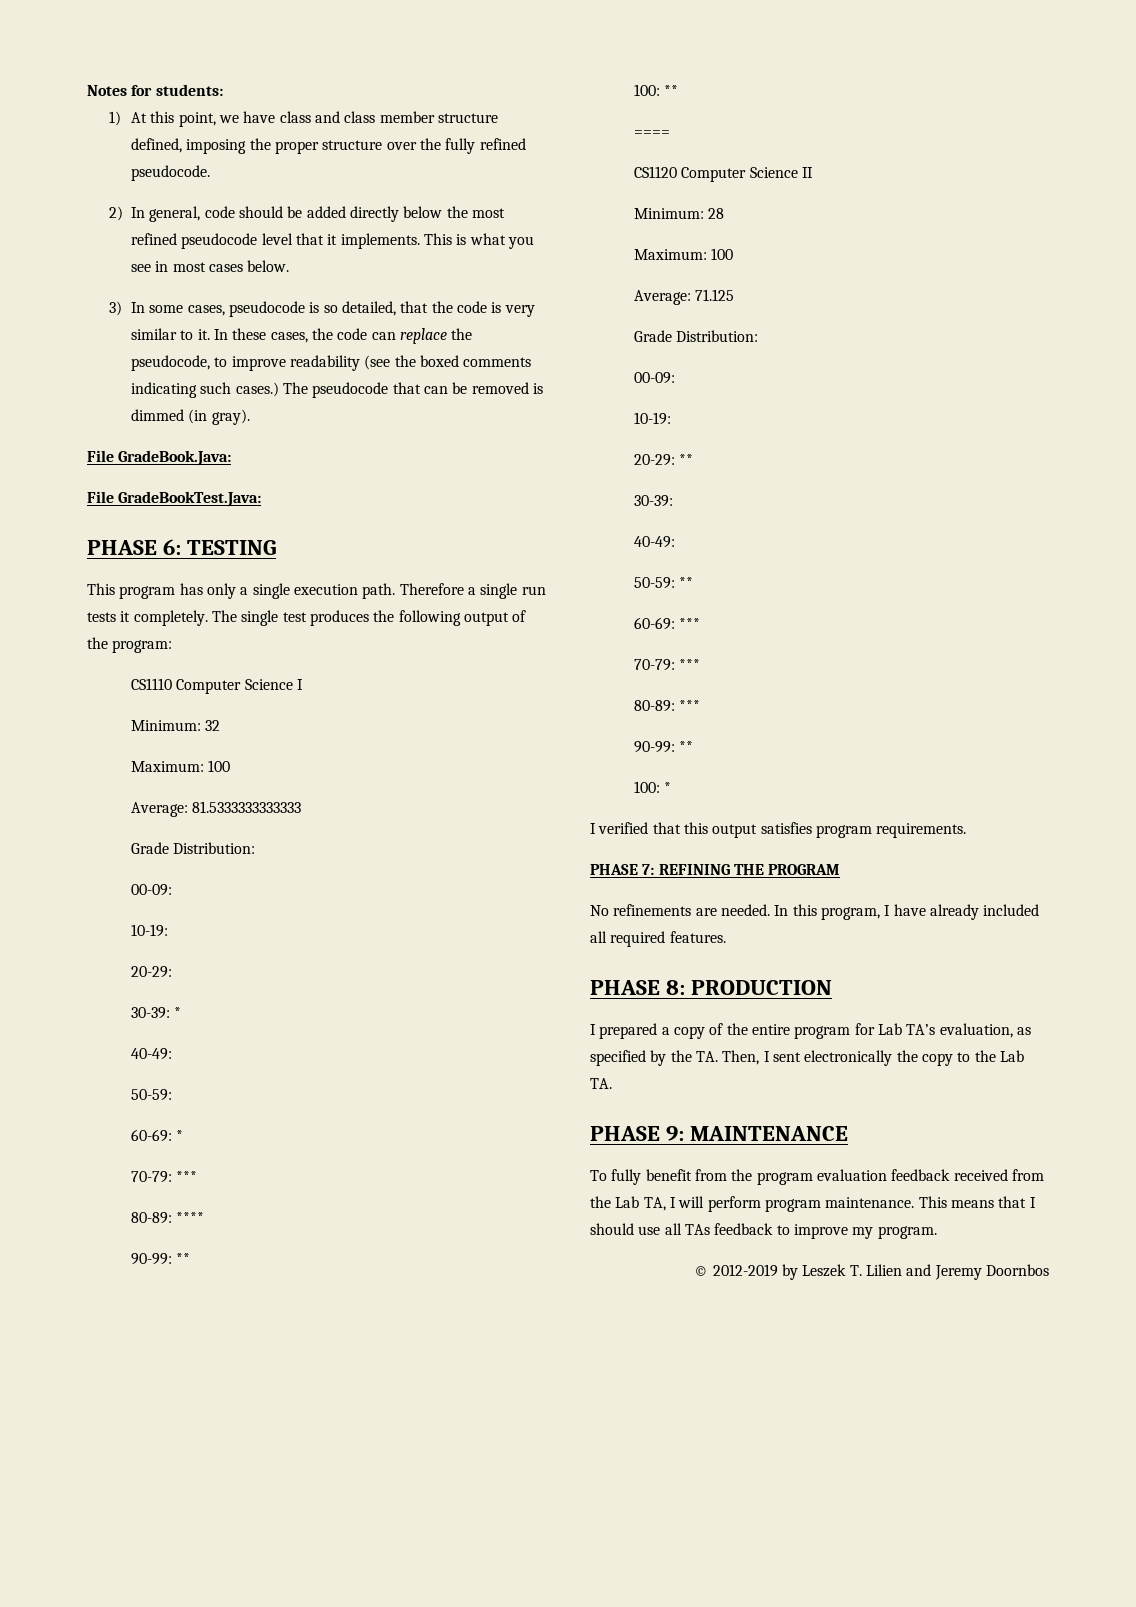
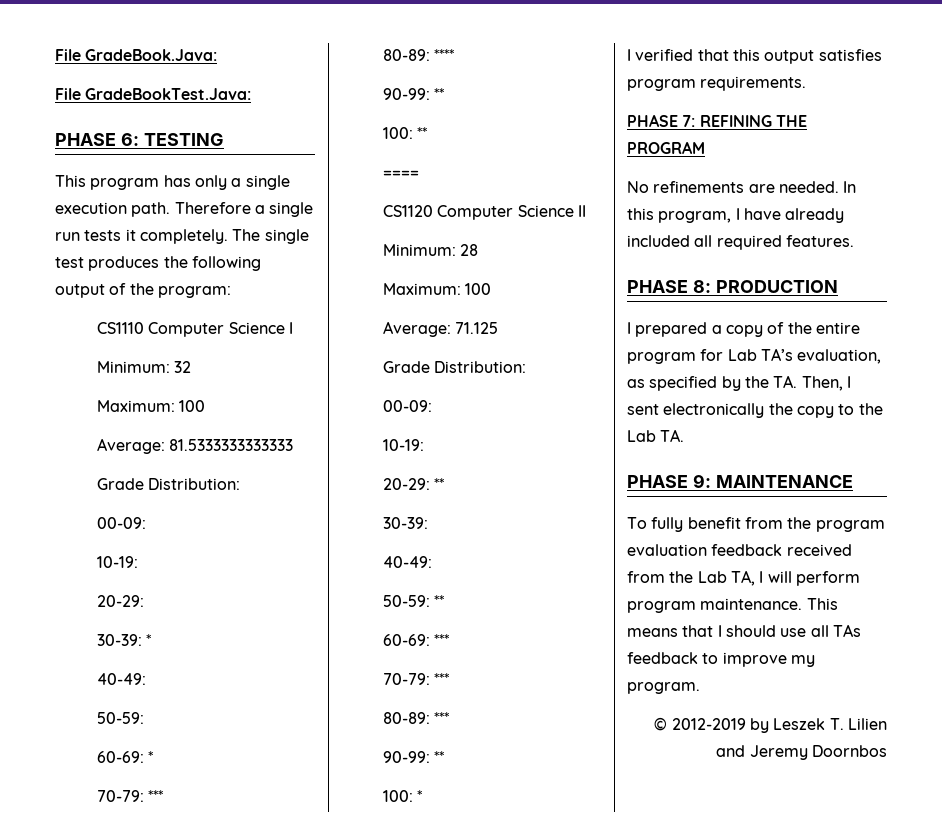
- Notes for students:
- 1) At this point, we have class and class member structure defined, imposing the proper structure over the fully refined pseudocode.
- 2) In general, code should be added directly below the most refined pseudocode level that it implements. This is what you see in most cases below.
- 3) In some cases, pseudocode is so detailed, that the code is very similar to it. In these cases, the code can replace the pseudocode, to improve readability (see the boxed comments indicating such cases.) The pseudocode that can be removed is dimmed (in gray).

